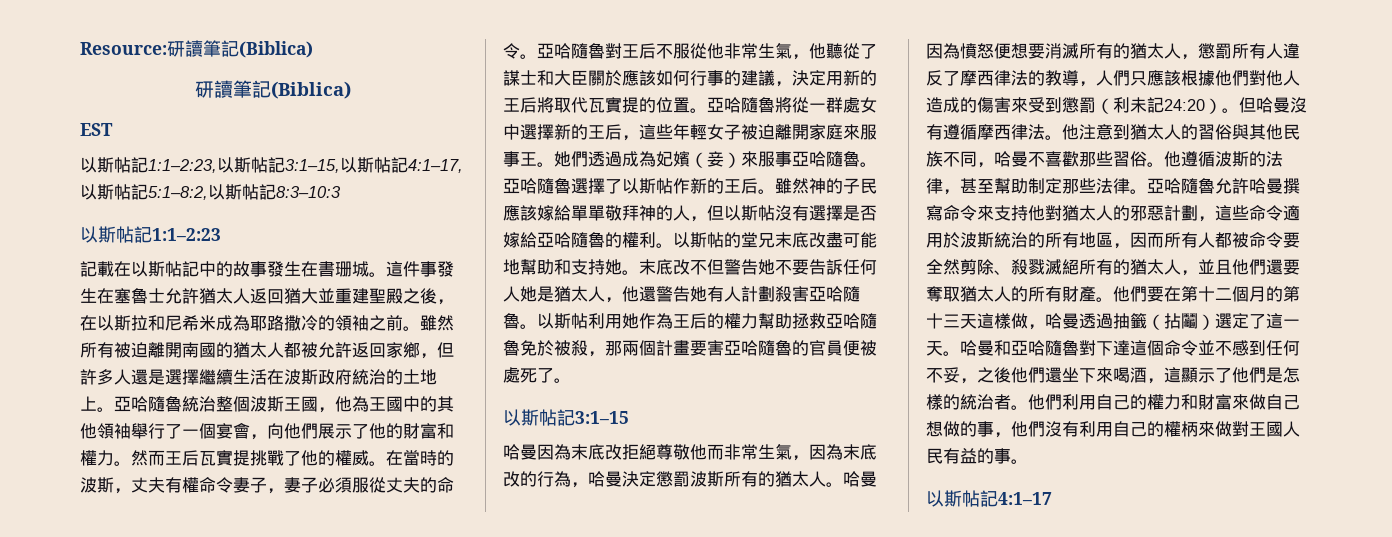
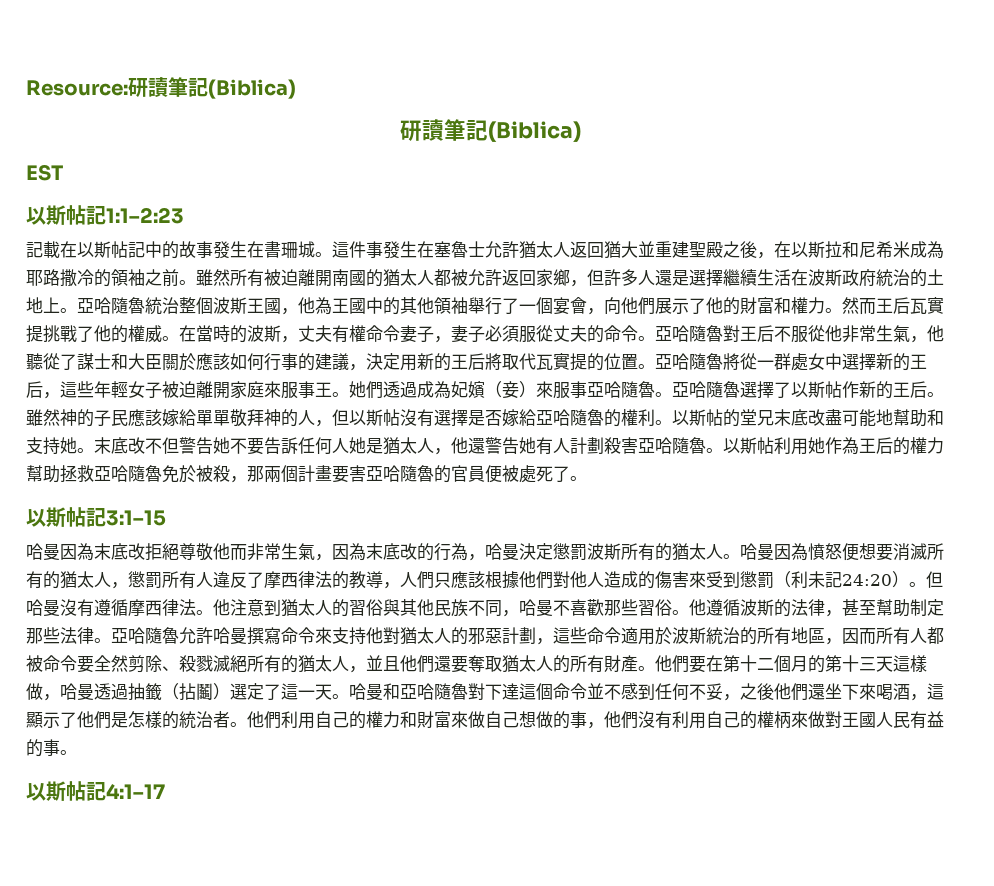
- 以斯帖記1:1–2:23,以斯帖記3:1–15,以斯帖記4:1–17,以斯帖記5:1–8:2,以斯帖記8:3–10:3

